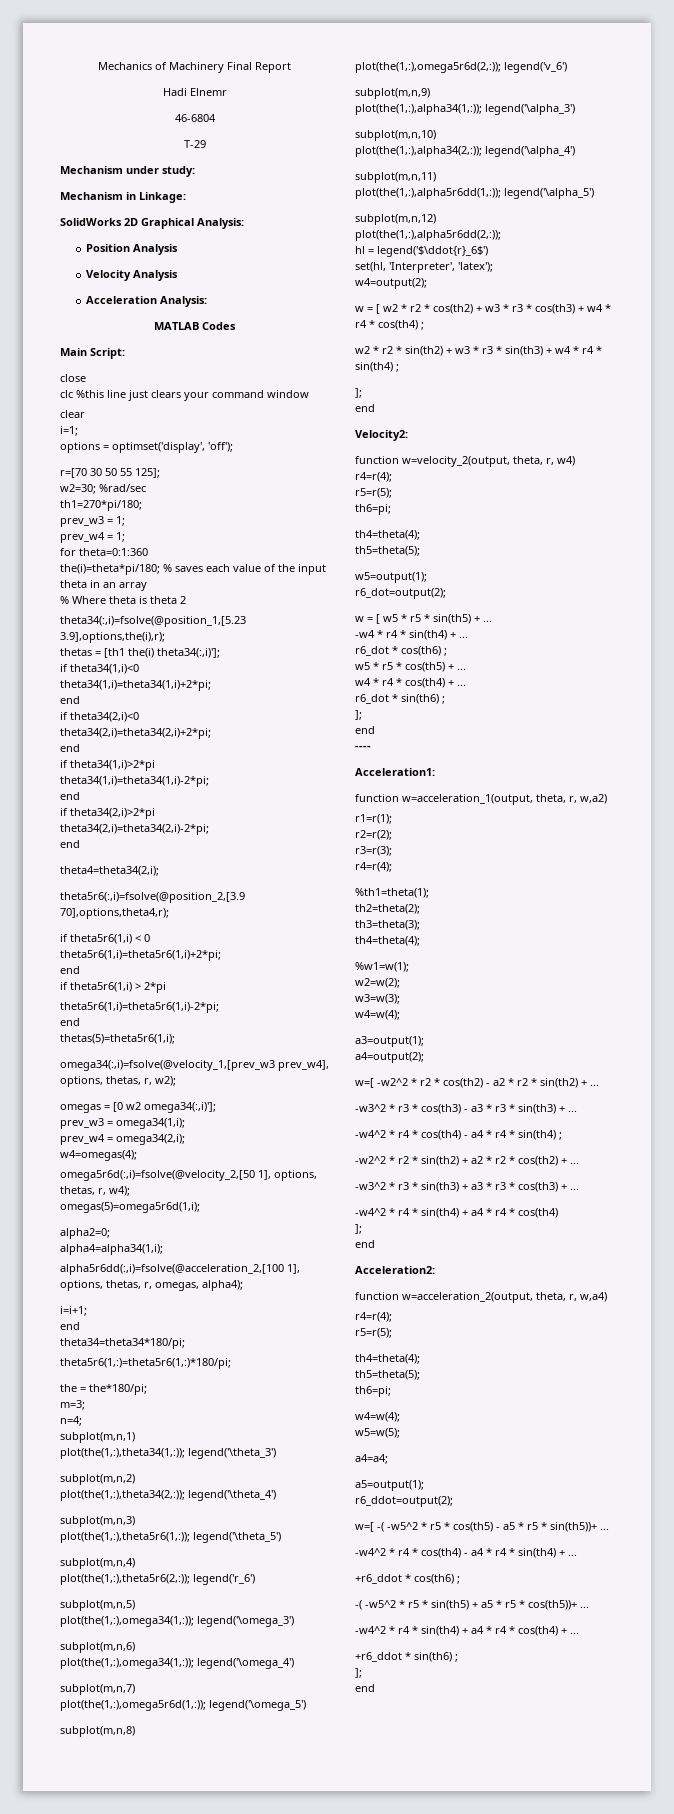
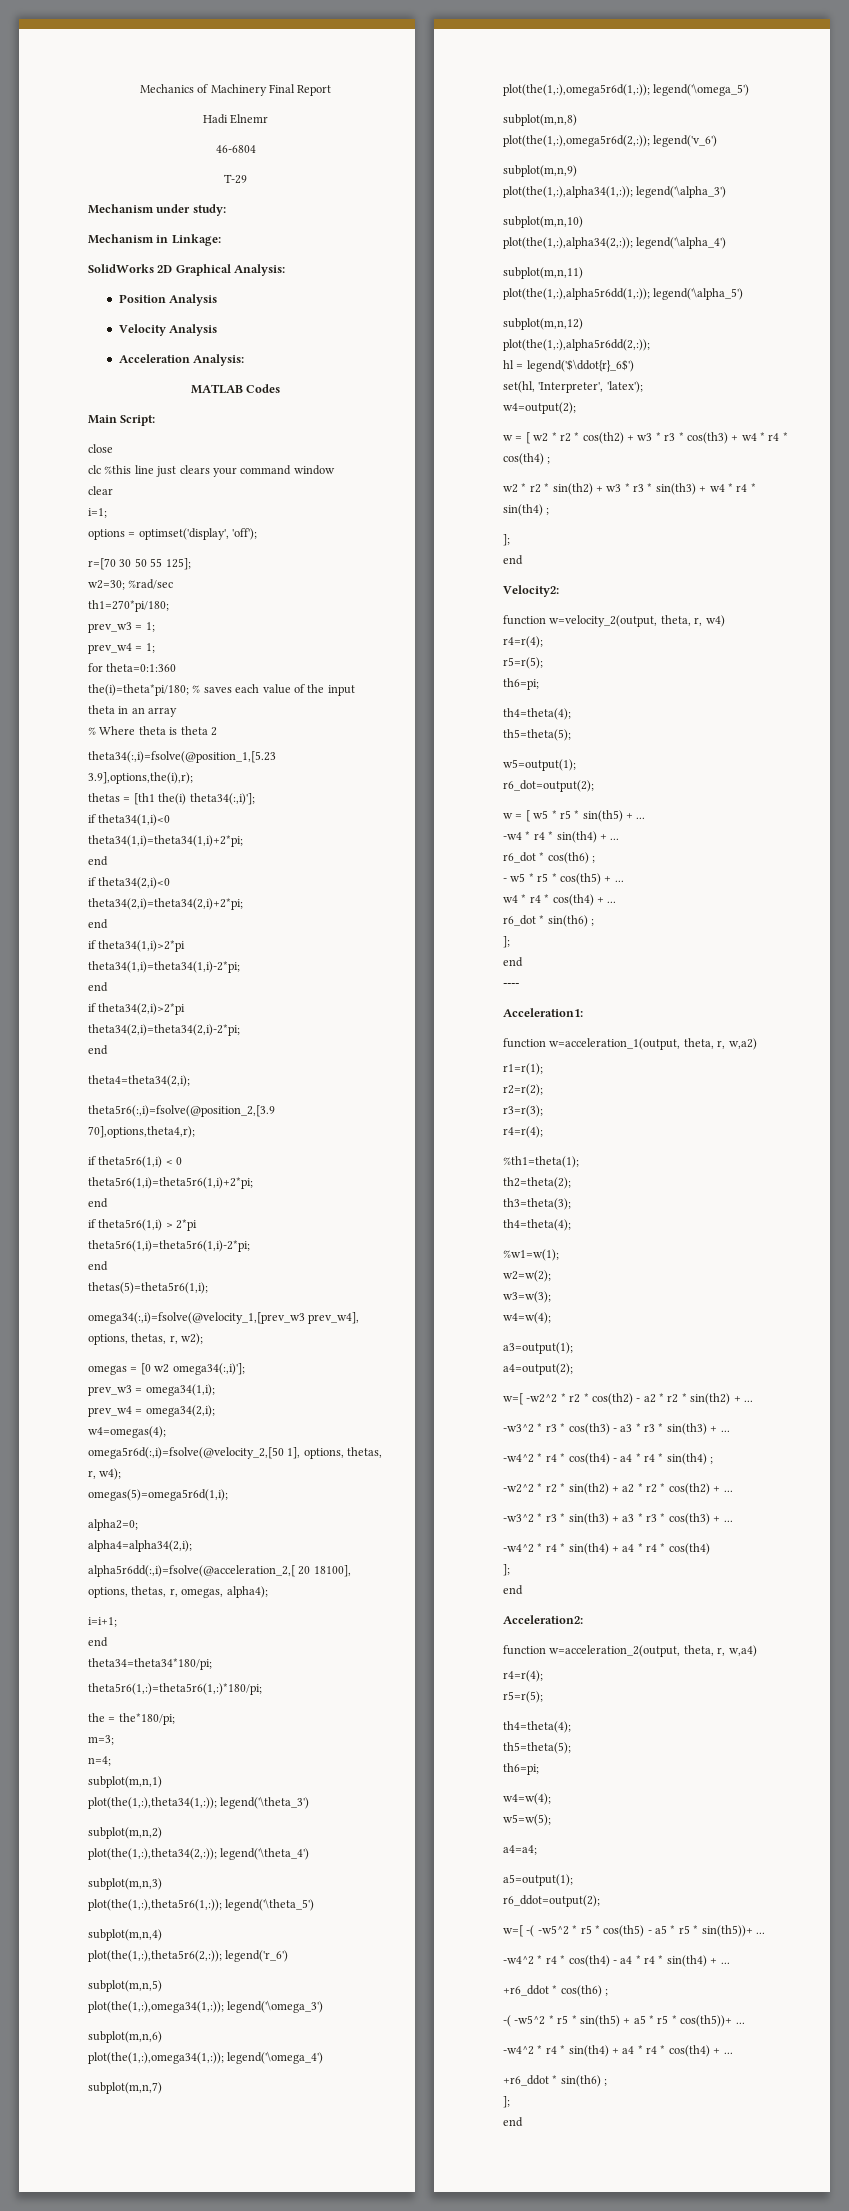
- alpha4=alpha34(1,i);
- alpha5r6dd(:,i)=fsolve(@acceleration_2,[100 1], options, thetas, r, omegas, alpha4);
+ alpha4=alpha34(2,i);
+ alpha5r6dd(:,i)=fsolve(@acceleration_2,[ 20 18100], options, thetas, r, omegas, alpha4);
- w5 * r5 * cos(th5) + ...
+ - w5 * r5 * cos(th5) + ...

